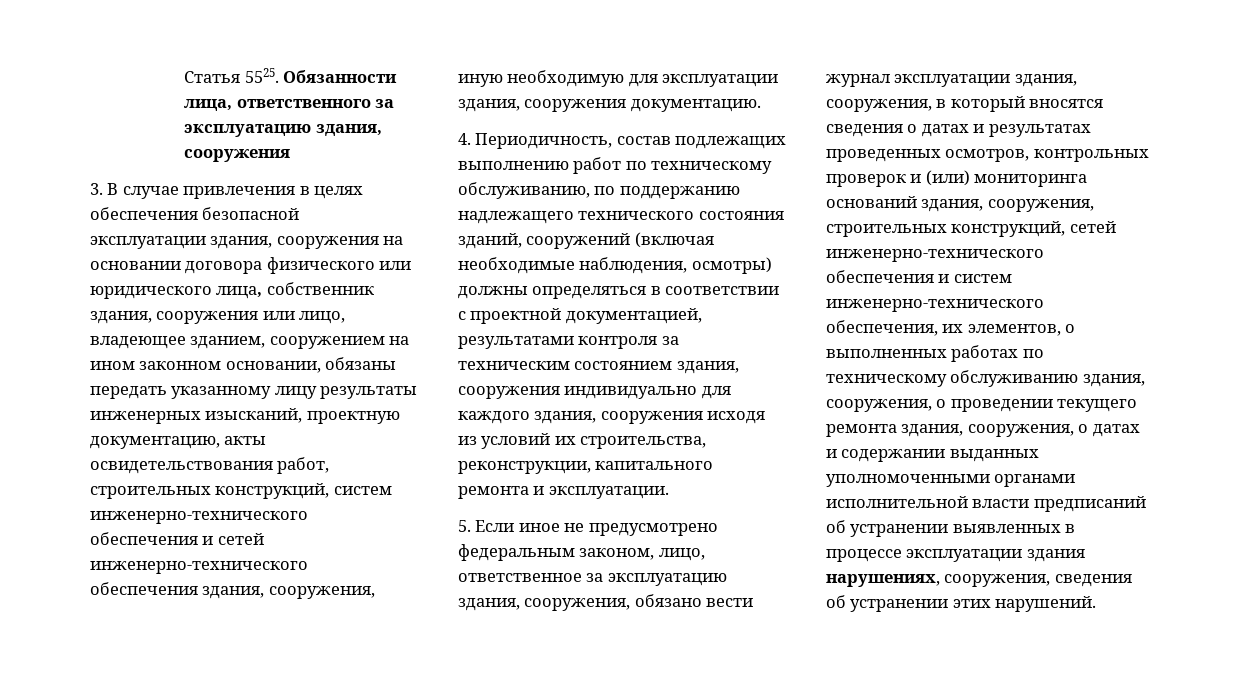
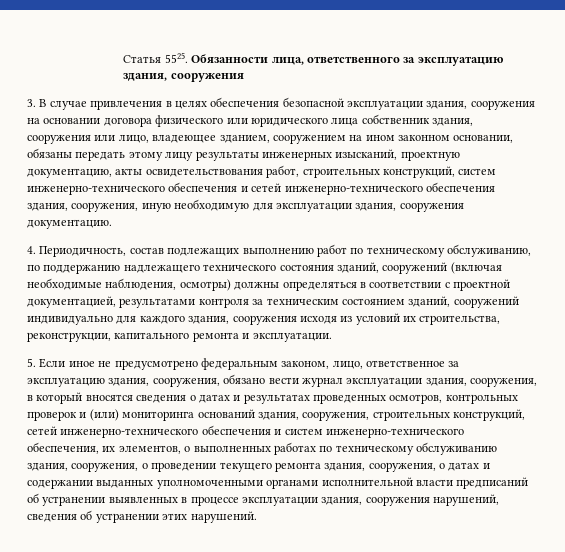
- 3. В случае привлечения в целях обеспечения безопасной эксплуатации здания, сооружения на основании договора физического или юридического лица, собственник здания, сооружения или лицо, владеющее зданием, сооружением на ином законном основании, обязаны передать указанному лицу результаты инженерных изысканий, проектную документацию, акты освидетельствования работ, строительных конструкций, систем инженерно-технического обеспечения и сетей инженерно-технического обеспечения здания, сооружения, иную необходимую для эксплуатации здания, сооружения документацию.
+ 3. В случае привлечения в целях обеспечения безопасной эксплуатации здания, сооружения на основании договора физического или юридического лица собственник здания, сооружения или лицо, владеющее зданием, сооружением на ином законном основании, обязаны передать этому лицу результаты инженерных изысканий, проектную документацию, акты освидетельствования работ, строительных конструкций, систем инженерно-технического обеспечения и сетей инженерно-технического обеспечения здания, сооружения, иную необходимую для эксплуатации здания, сооружения документацию.
- 4. Периодичность, состав подлежащих выполнению работ по техническому обслуживанию, по поддержанию надлежащего технического состояния зданий, сооружений (включая необходимые наблюдения, осмотры) должны определяться в соответствии с проектной документацией, результатами контроля за техническим состоянием здания, сооружения индивидуально для каждого здания, сооружения исходя из условий их строительства, реконструкции, капитального ремонта и эксплуатации.
+ 4. Периодичность, состав подлежащих выполнению работ по техническому обслуживанию, по поддержанию надлежащего технического состояния зданий, сооружений (включая необходимые наблюдения, осмотры) должны определяться в соответствии с проектной документацией, результатами контроля за техническим состоянием зданий, сооружений индивидуально для каждого здания, сооружения исходя из условий их строительства, реконструкции, капитального ремонта и эксплуатации.
- 5. Если иное не предусмотрено федеральным законом, лицо, ответственное за эксплуатацию здания, сооружения, обязано вести журнал эксплуатации здания, сооружения, в который вносятся сведения о датах и результатах проведенных осмотров, контрольных проверок и (или) мониторинга оснований здания, сооружения, строительных конструкций, сетей инженерно-технического обеспечения и систем инженерно-технического обеспечения, их элементов, о выполненных работах по техническому обслуживанию здания, сооружения, о проведении текущего ремонта здания, сооружения, о датах и содержании выданных уполномоченными органами исполнительной власти предписаний об устранении выявленных в процессе эксплуатации здания нарушениях, сооружения, сведения об устранении этих нарушений.
+ 5. Если иное не предусмотрено федеральным законом, лицо, ответственное за эксплуатацию здания, сооружения, обязано вести журнал эксплуатации здания, сооружения, в который вносятся сведения о датах и результатах проведенных осмотров, контрольных проверок и (или) мониторинга оснований здания, сооружения, строительных конструкций, сетей инженерно-технического обеспечения и систем инженерно-технического обеспечения, их элементов, о выполненных работах по техническому обслуживанию здания, сооружения, о проведении текущего ремонта здания, сооружения, о датах и содержании выданных уполномоченными органами исполнительной власти предписаний об устранении выявленных в процессе эксплуатации здания, сооружения нарушений, сведения об устранении этих нарушений.

